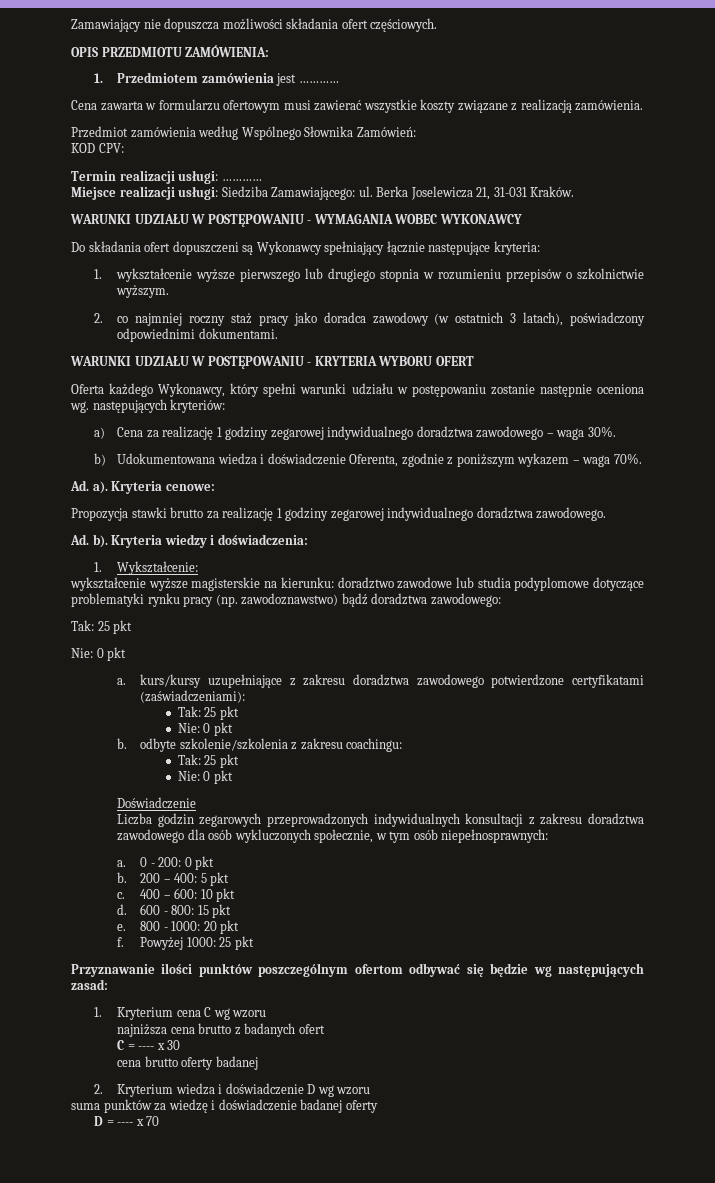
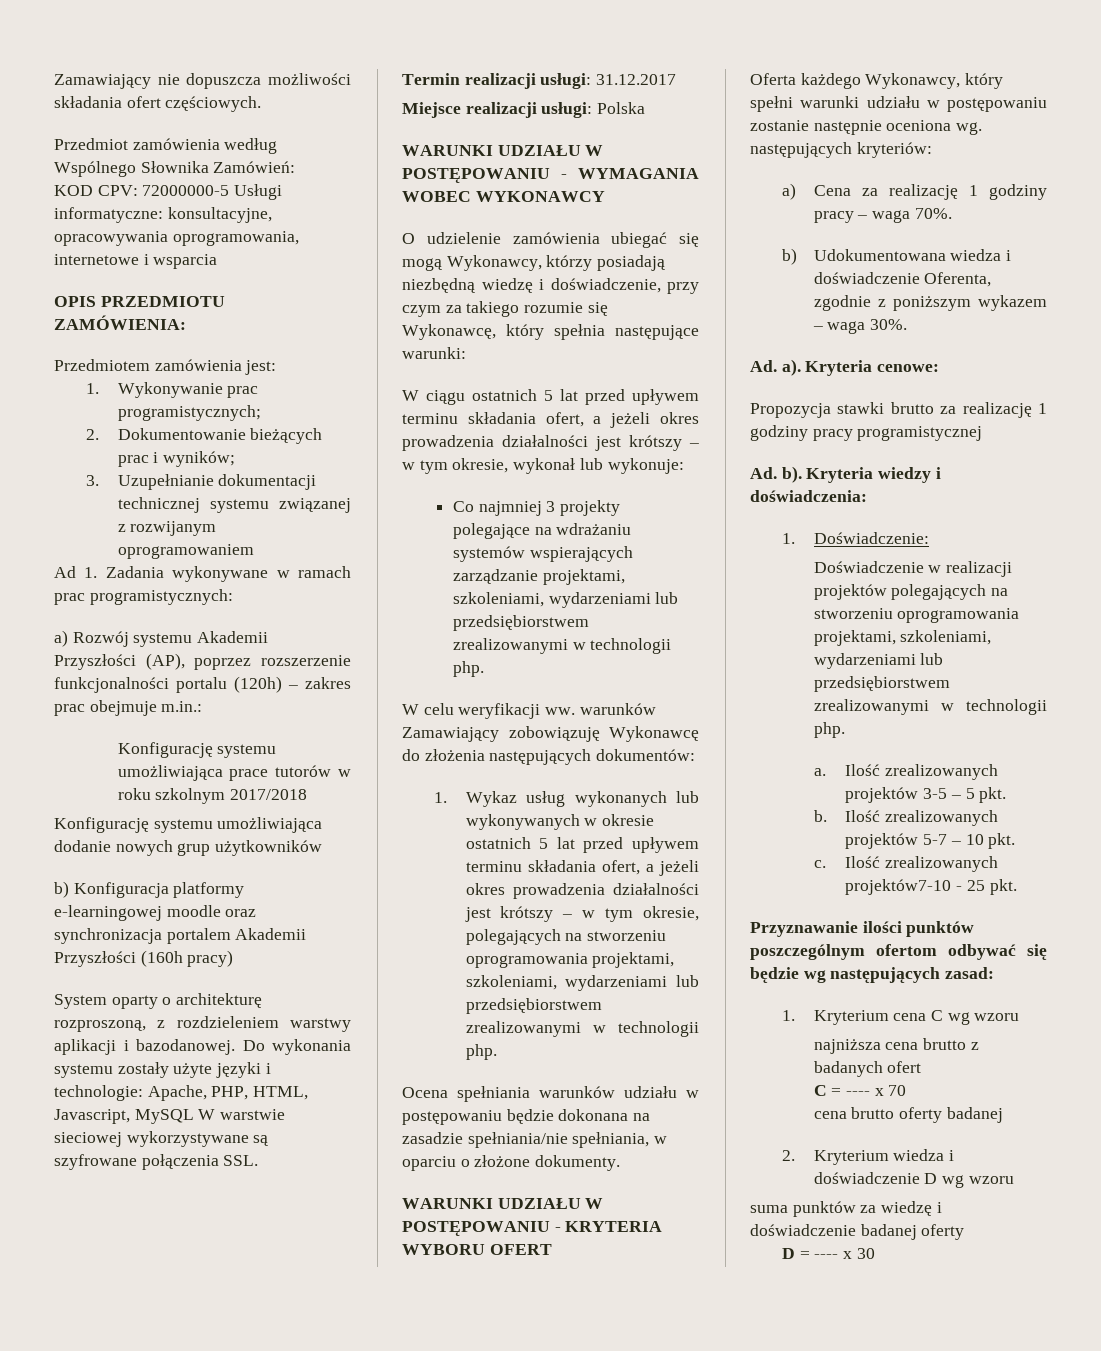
- OPIS PRZEDMIOTU ZAMÓWIENIA:
- 1. Przedmiotem zamówienia jest …………
- Cena zawarta w formularzu ofertowym musi zawierać wszystkie koszty związane z realizacją zamówienia.
- KOD CPV:
+ KOD CPV: 72000000-5 Usługi informatyczne: konsultacyjne, opracowywania oprogramowania, internetowe i wsparcia
+ OPIS PRZEDMIOTU ZAMÓWIENIA:
+ Przedmiotem zamówienia jest:
+ 1. Wykonywanie prac programistycznych;
+ 2. Dokumentowanie bieżących prac i wyników;
+ 3. Uzupełnianie dokumentacji technicznej systemu związanej z rozwijanym oprogramowaniem
+ Ad 1. Zadania wykonywane w ramach prac programistycznych:
+ a) Rozwój systemu Akademii Przyszłości (AP), poprzez rozszerzenie funkcjonalności portalu (120h) – zakres prac obejmuje m.in.:
+ Konfigurację systemu umożliwiająca prace tutorów w roku szkolnym 2017/2018
+ Konfigurację systemu umożliwiająca dodanie nowych grup użytkowników
+ b) Konfiguracja platformy e-learningowej moodle oraz synchronizacja portalem Akademii Przyszłości (160h pracy)
+ System oparty o architekturę rozproszoną, z rozdzieleniem warstwy aplikacji i bazodanowej. Do wykonania systemu zostały użyte języki i technologie: Apache, PHP, HTML, Javascript, MySQL W warstwie sieciowej wykorzystywane są szyfrowane połączenia SSL.
- Termin realizacji usługi: …………
+ Termin realizacji usługi: 31.12.2017
- Miejsce realizacji usługi: Siedziba Zamawiającego: ul. Berka Joselewicza 21, 31-031 Kraków.
+ Miejsce realizacji usługi: Polska
- Do składania ofert dopuszczeni są Wykonawcy spełniający łącznie następujące kryteria:
- 1. wykształcenie wyższe pierwszego lub drugiego stopnia w rozumieniu przepisów o szkolnictwie wyższym.
- 2. co najmniej roczny staż pracy jako doradca zawodowy (w ostatnich 3 latach), poświadczony odpowiednimi dokumentami.
+ O udzielenie zamówienia ubiegać się mogą Wykonawcy, którzy posiadają niezbędną wiedzę i doświadczenie, przy czym za takiego rozumie się Wykonawcę, który spełnia następujące warunki:
+ W ciągu ostatnich 5 lat przed upływem terminu składania ofert, a jeżeli okres prowadzenia działalności jest krótszy – w tym okresie, wykonał lub wykonuje:
+ Co najmniej 3 projekty polegające na wdrażaniu systemów wspierających zarządzanie projektami, szkoleniami, wydarzeniami lub przedsiębiorstwem zrealizowanymi w technologii php.
+ W celu weryfikacji ww. warunków Zamawiający zobowiązuję Wykonawcę do złożenia następujących dokumentów:
+ 1. Wykaz usług wykonanych lub wykonywanych w okresie ostatnich 5 lat przed upływem terminu składania ofert, a jeżeli okres prowadzenia działalności jest krótszy – w tym okresie, polegających na stworzeniu oprogramowania projektami, szkoleniami, wydarzeniami lub przedsiębiorstwem zrealizowanymi w technologii php.
+ Ocena spełniania warunków udziału w postępowaniu będzie dokonana na zasadzie spełniania/nie spełniania, w oparciu o złożone dokumenty.
- a) Cena za realizację 1 godziny zegarowej indywidualnego doradztwa zawodowego – waga 30%.
+ a) Cena za realizację 1 godziny pracy – waga 70%.
- b) Udokumentowana wiedza i doświadczenie Oferenta, zgodnie z poniższym wykazem – waga 70%.
+ b) Udokumentowana wiedza i doświadczenie Oferenta, zgodnie z poniższym wykazem – waga 30%.
- Propozycja stawki brutto za realizację 1 godziny zegarowej indywidualnego doradztwa zawodowego.
+ Propozycja stawki brutto za realizację 1 godziny pracy programistycznej
- 1. Wykształcenie:
- wykształcenie wyższe magisterskie na kierunku: doradztwo zawodowe lub studia podyplomowe dotyczące problematyki rynku pracy (np. zawodoznawstwo) bądź doradztwa zawodowego:
- Tak: 25 pkt
- Nie: 0 pkt
- a. kurs/kursy uzupełniające z zakresu doradztwa zawodowego potwierdzone certyfikatami (zaświadczeniami):
- Tak: 25 pkt
- Nie: 0 pkt
- b. odbyte szkolenie/szkolenia z zakresu coachingu:
- Tak: 25 pkt
- Nie: 0 pkt
- Doświadczenie
- Liczba godzin zegarowych przeprowadzonych indywidualnych konsultacji z zakresu doradztwa zawodowego dla osób wykluczonych społecznie, w tym osób niepełnosprawnych:
- a. 0 - 200: 0 pkt
- b. 200 – 400: 5 pkt
- c. 400 – 600: 10 pkt
- d. 600 - 800: 15 pkt
- e. 800 - 1000: 20 pkt
- f. Powyżej 1000: 25 pkt
+ 1. Doświadczenie:
+ Doświadczenie w realizacji projektów polegających na stworzeniu oprogramowania projektami, szkoleniami, wydarzeniami lub przedsiębiorstwem zrealizowanymi w technologii php.
+ a. Ilość zrealizowanych projektów 3-5 – 5 pkt.
+ b. Ilość zrealizowanych projektów 5-7 – 10 pkt.
+ c. Ilość zrealizowanych projektów7-10 - 25 pkt.
- C = ---- x 30
+ C = ---- x 70
- D = ---- x 70
+ D = ---- x 30

